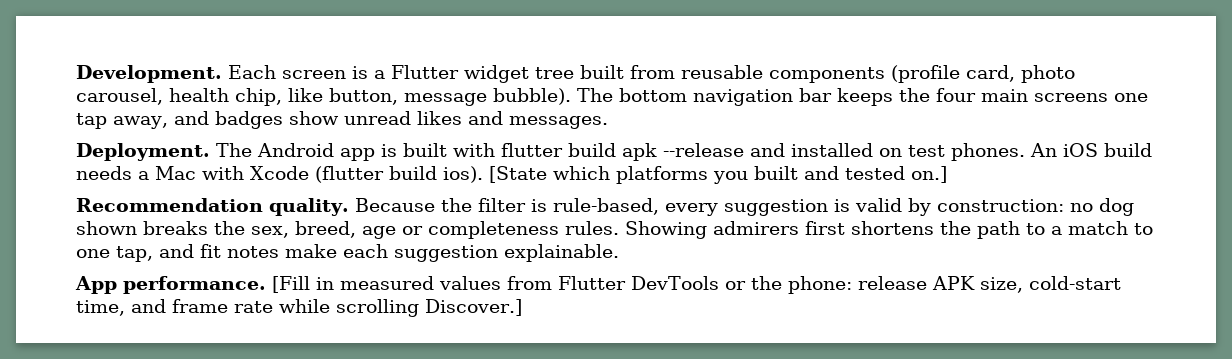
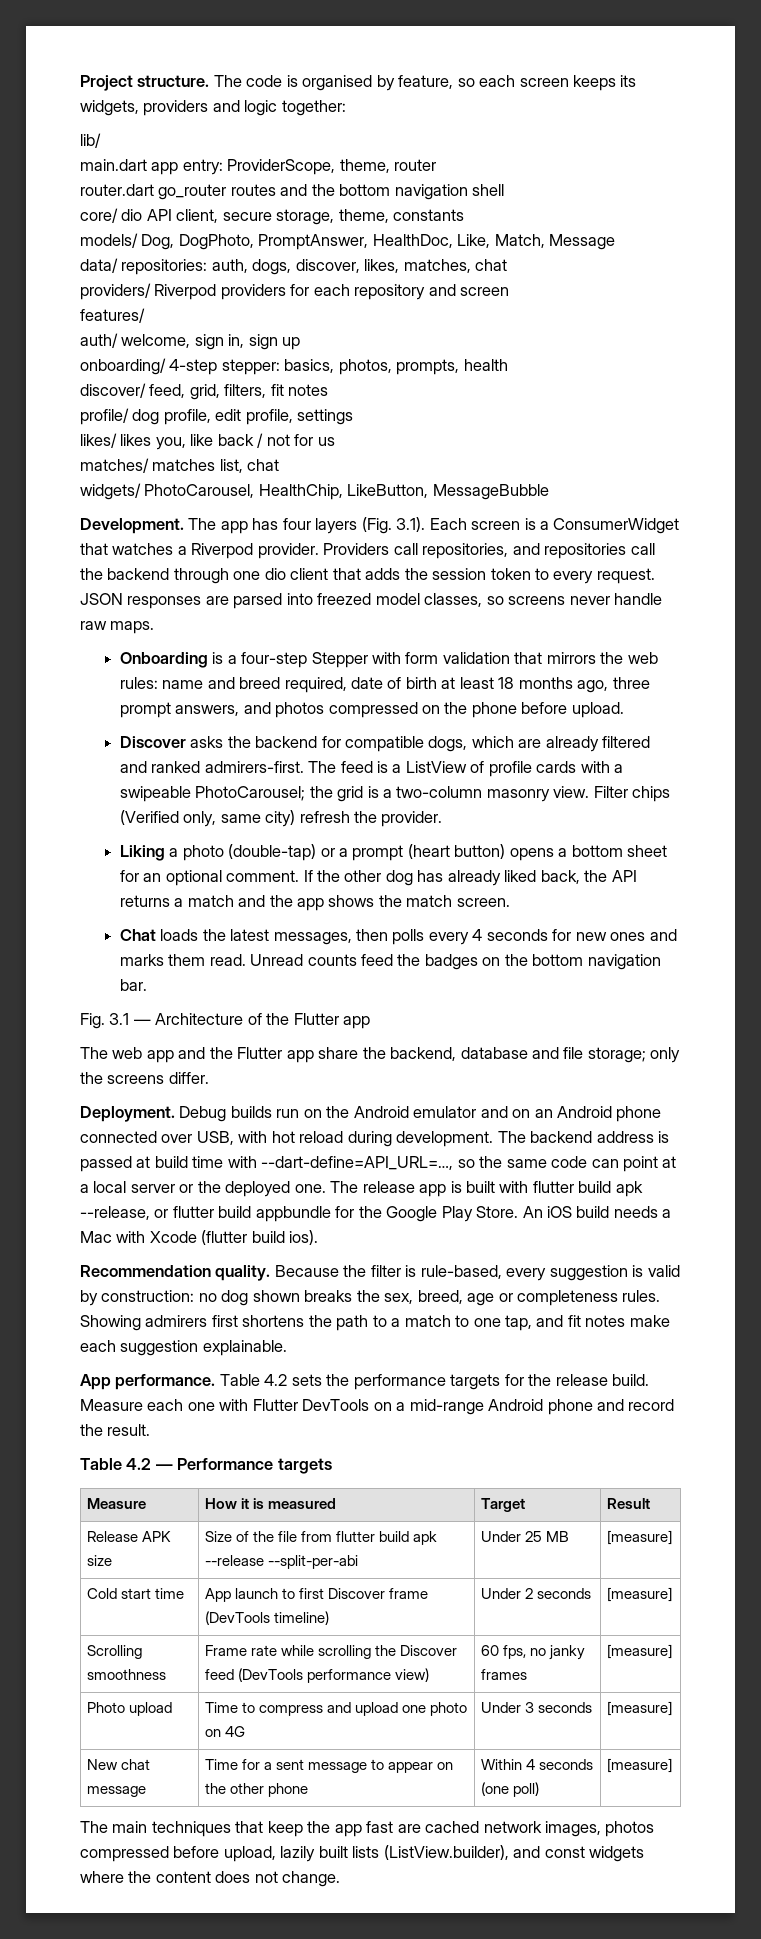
- Development. Each screen is a Flutter widget tree built from reusable components (profile card, photo carousel, health chip, like button, message bubble). The bottom navigation bar keeps the four main screens one tap away, and badges show unread likes and messages.
- Deployment. The Android app is built with flutter build apk --release and installed on test phones.
+ Project structure. The code is organised by feature, so each screen keeps its widgets, providers and logic together:
+ lib/
+ main.dart app entry: ProviderScope, theme, router
+ router.dart go_router routes and the bottom navigation shell
+ core/ dio API client, secure storage, theme, constants
+ models/ Dog, DogPhoto, PromptAnswer, HealthDoc, Like, Match, Message
+ data/ repositories: auth, dogs, discover, likes, matches, chat
+ providers/ Riverpod providers for each repository and screen
+ features/
+ auth/ welcome, sign in, sign up
+ onboarding/ 4-step stepper: basics, photos, prompts, health
+ discover/ feed, grid, filters, fit notes
+ profile/ dog profile, edit profile, settings
+ likes/ likes you, like back / not for us
+ matches/ matches list, chat
+ widgets/ PhotoCarousel, HealthChip, LikeButton, MessageBubble
+ Development. The app has four layers (Fig. 3.1). Each screen is a ConsumerWidget that watches a Riverpod provider. Providers call repositories, and repositories call the backend through one dio client that adds the session token to every request. JSON responses are parsed into freezed model classes, so screens never handle raw maps.
+ Onboarding is a four-step Stepper with form validation that mirrors the web rules: name and breed required, date of birth at least 18 months ago, three prompt answers, and photos compressed on the phone before upload.
+ Discover asks the backend for compatible dogs, which are already filtered and ranked admirers-first. The feed is a ListView of profile cards with a swipeable PhotoCarousel; the grid is a two-column masonry view. Filter chips (Verified only, same city) refresh the provider.
+ Liking a photo (double-tap) or a prompt (heart button) opens a bottom sheet for an optional comment. If the other dog has already liked back, the API returns a match and the app shows the match screen.
+ Chat loads the latest messages, then polls every 4 seconds for new ones and marks them read. Unread counts feed the badges on the bottom navigation bar.
+ Fig. 3.1 — Architecture of the Flutter app
+ The web app and the Flutter app share the backend, database and file storage; only the screens differ.
+ Deployment. Debug builds run on the Android emulator and on an Android phone connected over USB, with hot reload during development. The backend address is passed at build time with --dart-define=API_URL=…, so the same code can point at a local server or the deployed one. The release app is built with flutter build apk --release, or flutter build appbundle for the Google Play Store.
- [State which platforms you built and tested on.]
- [Fill in measured values from Flutter DevTools or the phone: release APK size, cold-start time, and frame rate while scrolling Discover.]
+ Table 4.2 sets the performance targets for the release build. Measure each one with Flutter DevTools on a mid-range Android phone and record the result.
+ Table 4.2 — Performance targets
+ Measure | How it is measured | Target | Result
+ Release APK size | Size of the file from flutter build apk --release --split-per-abi | Under 25 MB | [measure]
+ Cold start time | App launch to first Discover frame (DevTools timeline) | Under 2 seconds | [measure]
+ Scrolling smoothness | Frame rate while scrolling the Discover feed (DevTools performance view) | 60 fps, no janky frames | [measure]
+ Photo upload | Time to compress and upload one photo on 4G | Under 3 seconds | [measure]
+ New chat message | Time for a sent message to appear on the other phone | Within 4 seconds (one poll) | [measure]
+ The main techniques that keep the app fast are cached network images, photos compressed before upload, lazily built lists (ListView.builder), and const widgets where the content does not change.

